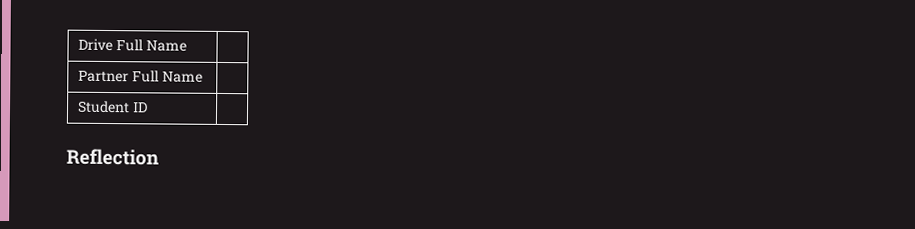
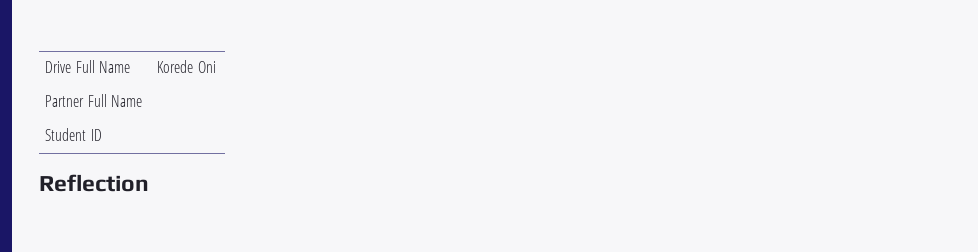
- Drive Full Name |
+ Drive Full Name | Korede Oni

